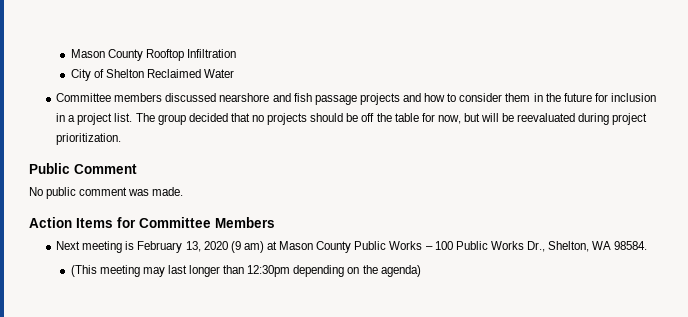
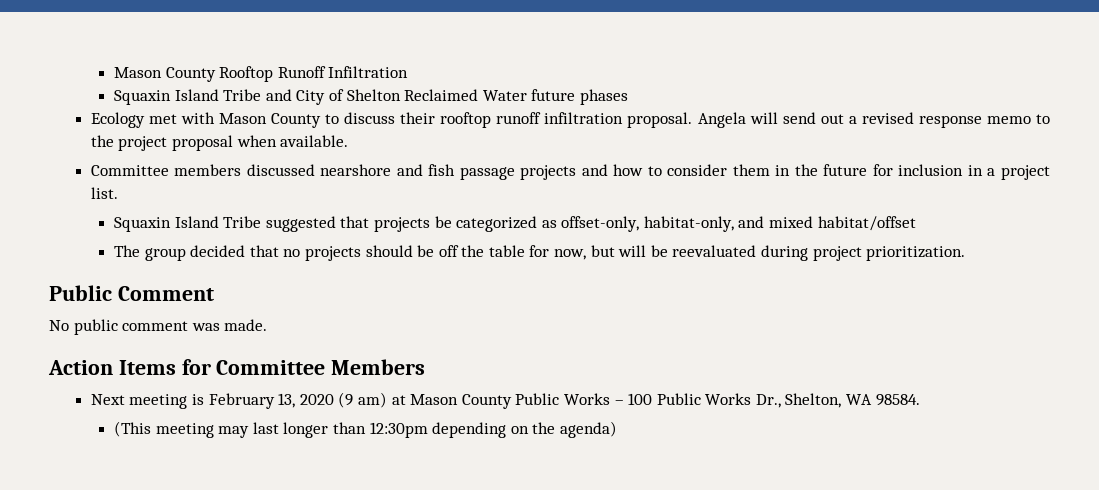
- Mason County Rooftop Infiltration
+ Mason County Rooftop Runoff Infiltration
- City of Shelton Reclaimed Water
+ Squaxin Island Tribe and City of Shelton Reclaimed Water future phases
+ Ecology met with Mason County to discuss their rooftop runoff infiltration proposal. Angela will send out a revised response memo to the project proposal when available.
- Committee members discussed nearshore and fish passage projects and how to consider them in the future for inclusion in a project list. The group decided that no projects should be off the table for now, but will be reevaluated during project prioritization.
+ Committee members discussed nearshore and fish passage projects and how to consider them in the future for inclusion in a project list.
+ Squaxin Island Tribe suggested that projects be categorized as offset-only, habitat-only, and mixed habitat/offset
+ The group decided that no projects should be off the table for now, but will be reevaluated during project prioritization.

